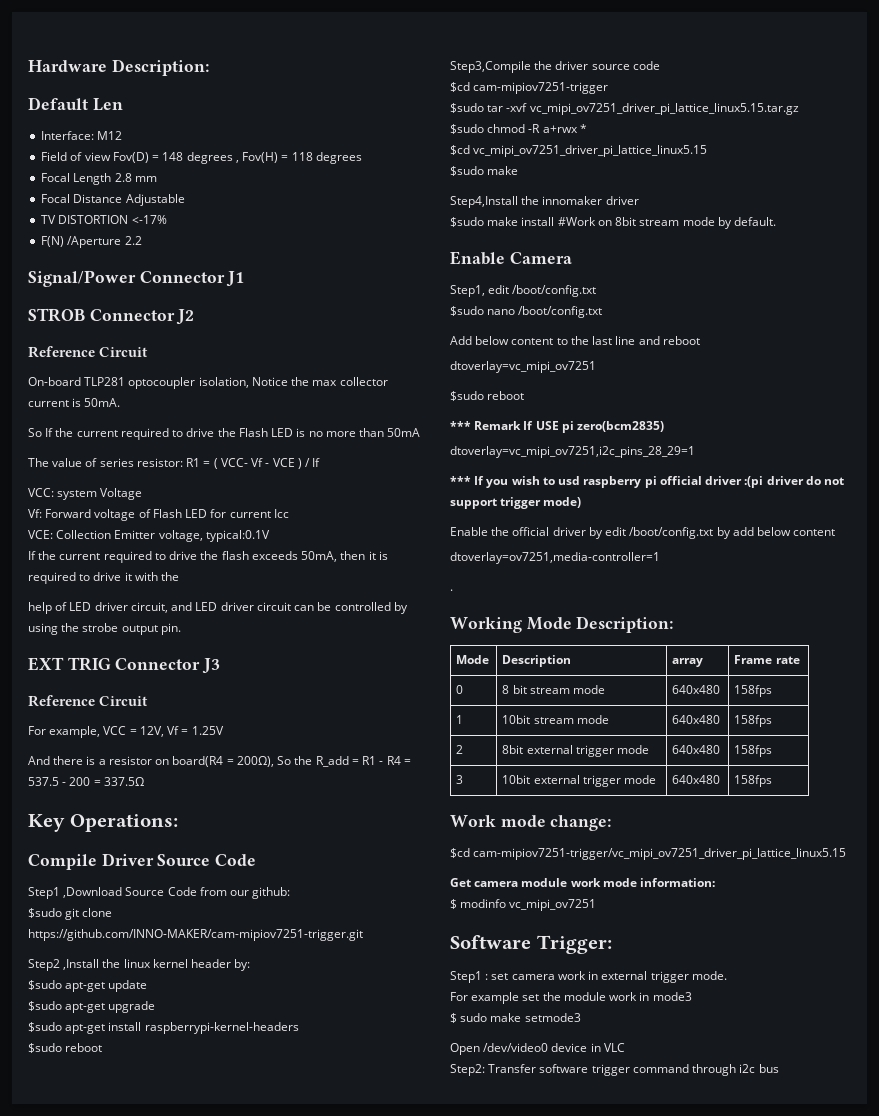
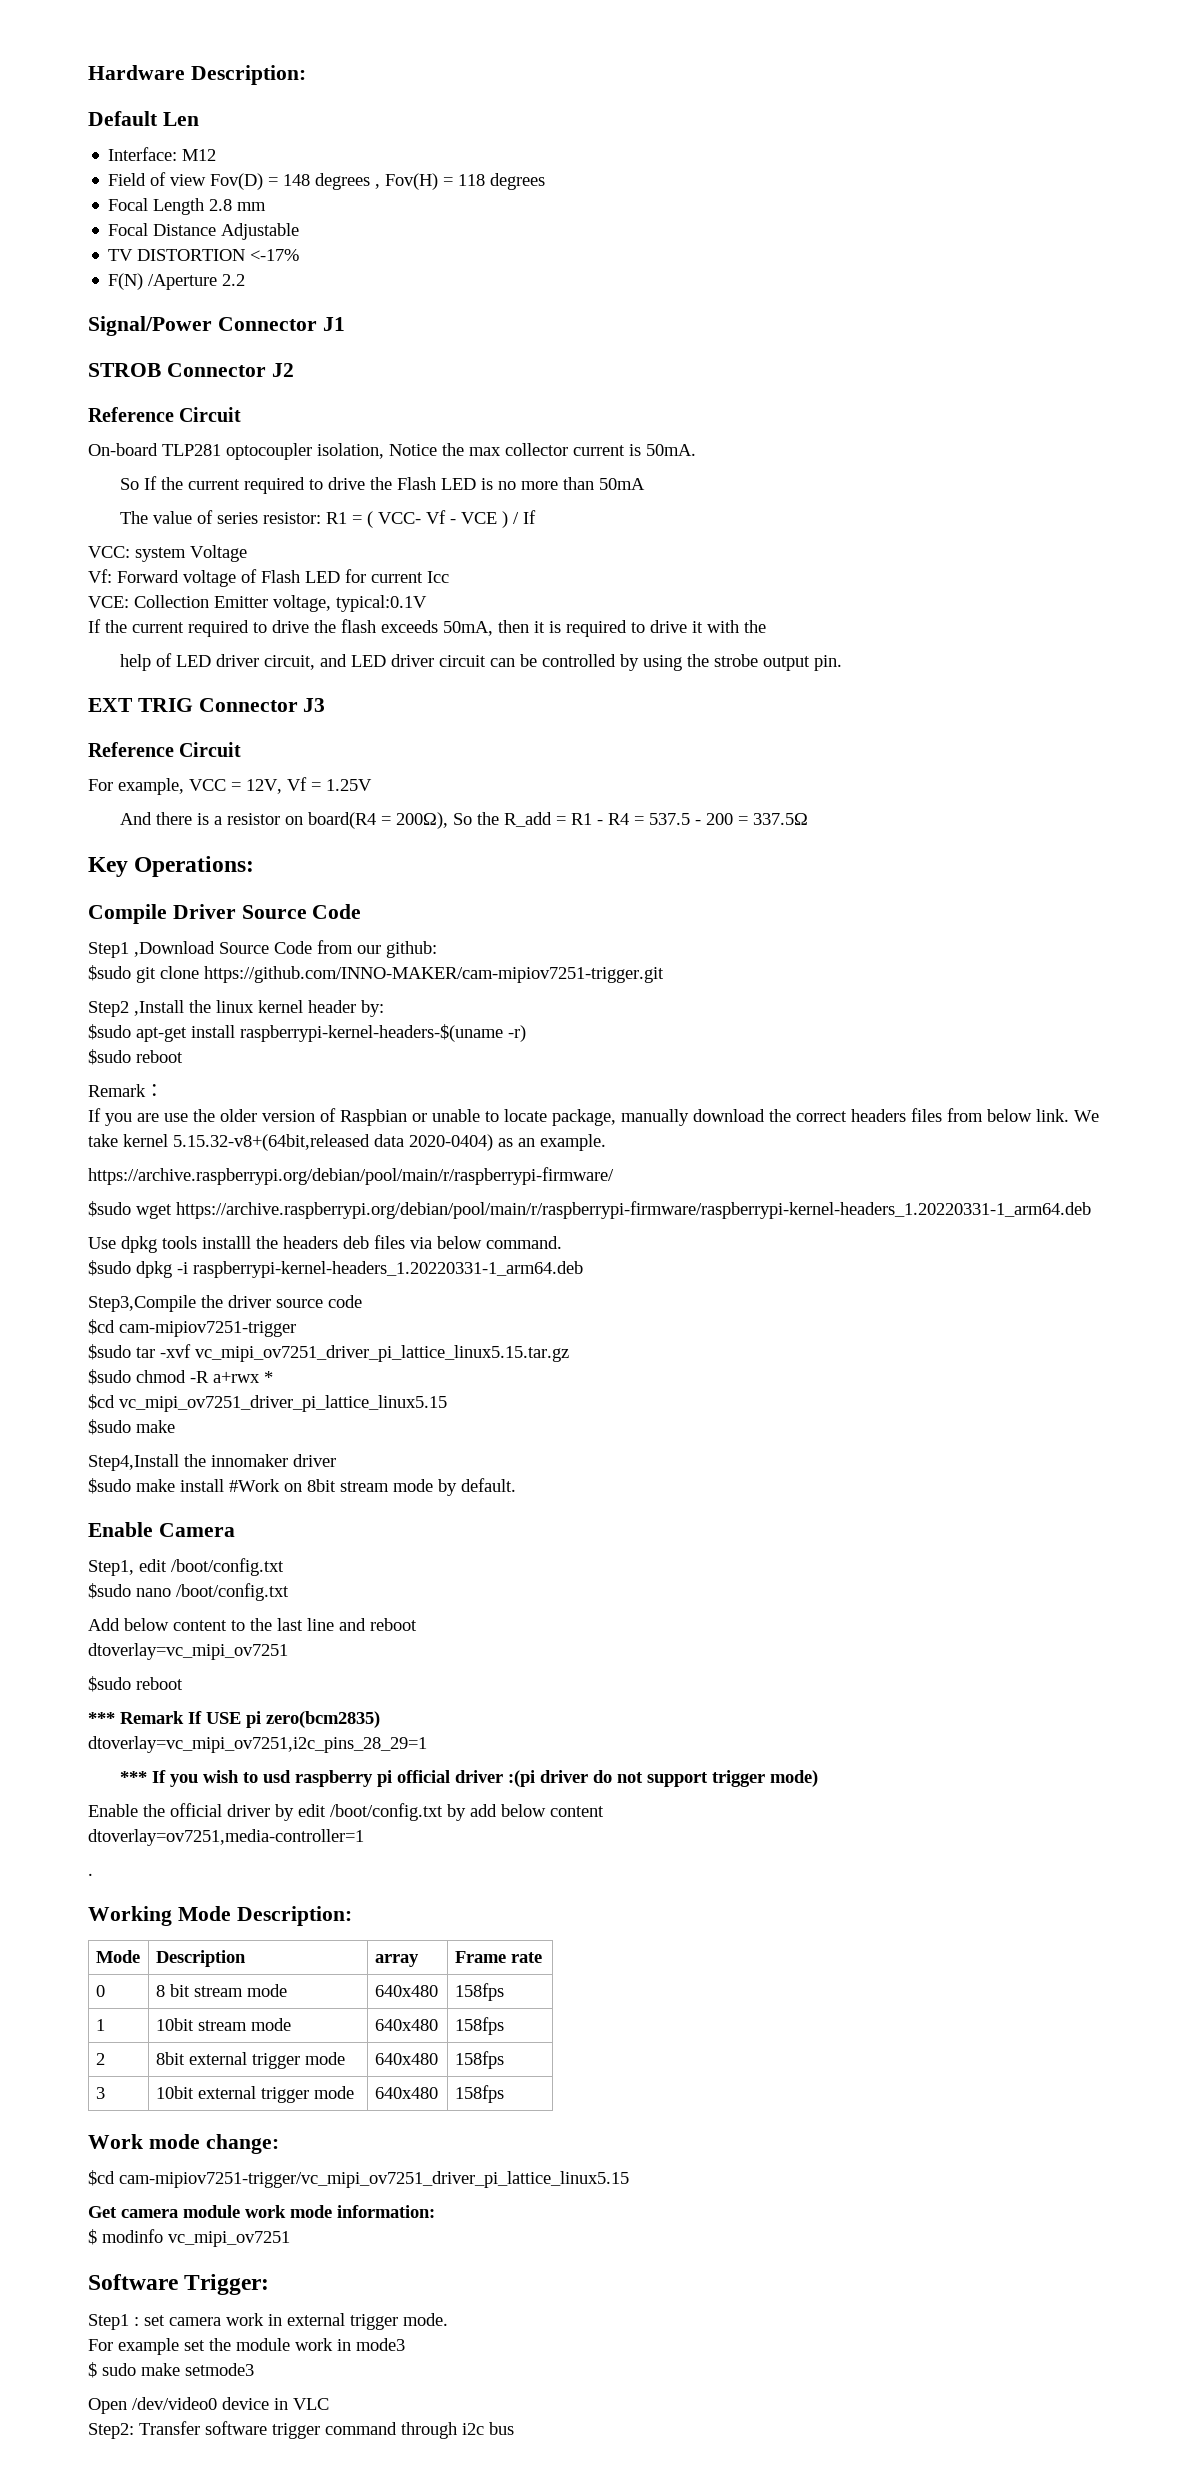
- $sudo apt-get update
- $sudo apt-get upgrade
- $sudo apt-get install raspberrypi-kernel-headers
+ $sudo apt-get install raspberrypi-kernel-headers-$(uname -r)
  $sudo reboot
+ Remark：
+ If you are use the older version of Raspbian or unable to locate package, manually download the correct headers files from below link. We take kernel 5.15.32-v8+(64bit,released data 2020-0404) as an example.
+ https://archive.raspberrypi.org/debian/pool/main/r/raspberrypi-firmware/
+ $sudo wget https://archive.raspberrypi.org/debian/pool/main/r/raspberrypi-firmware/raspberrypi-kernel-headers_1.20220331-1_arm64.deb
+ Use dpkg tools installl the headers deb files via below command.
+ $sudo dpkg -i raspberrypi-kernel-headers_1.20220331-1_arm64.deb

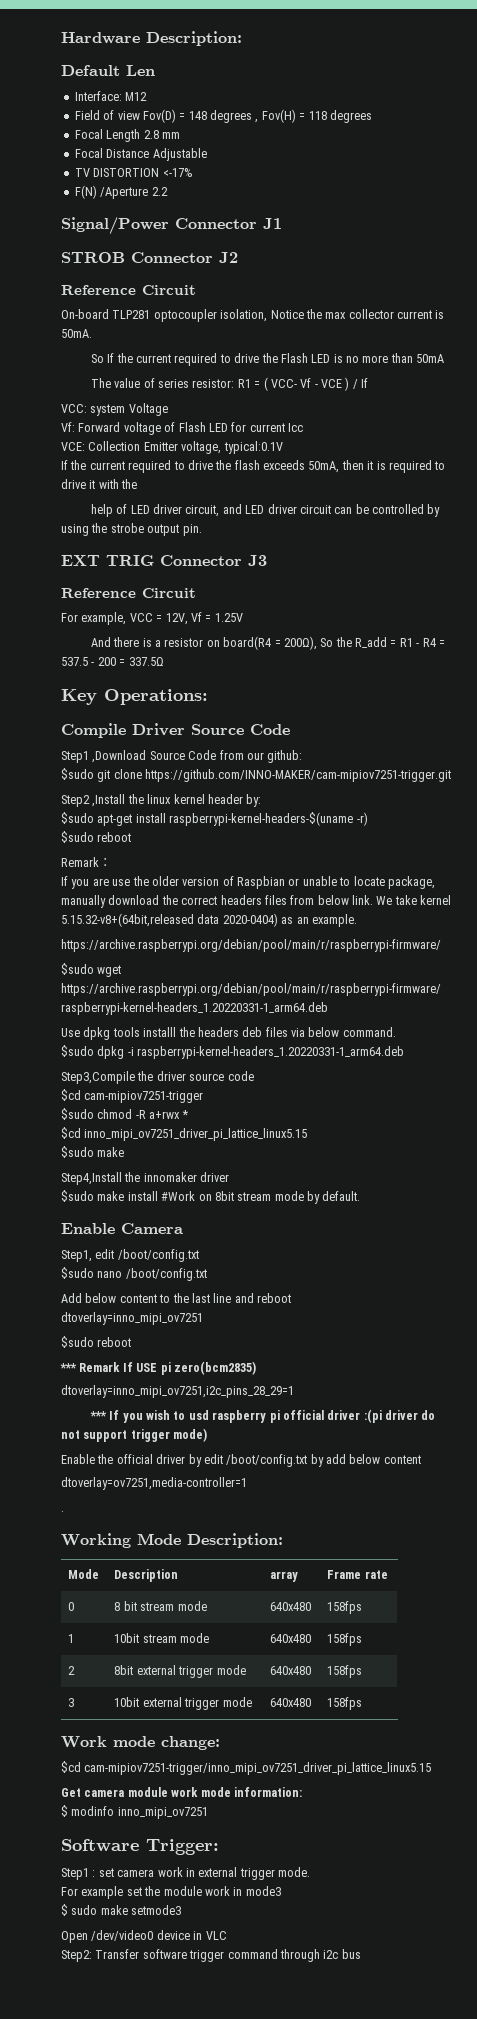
- $sudo tar -xvf vc_mipi_ov7251_driver_pi_lattice_linux5.15.tar.gz
- $cd vc_mipi_ov7251_driver_pi_lattice_linux5.15
+ $cd inno_mipi_ov7251_driver_pi_lattice_linux5.15
- dtoverlay=vc_mipi_ov7251
+ dtoverlay=inno_mipi_ov7251
- dtoverlay=vc_mipi_ov7251,i2c_pins_28_29=1
+ dtoverlay=inno_mipi_ov7251,i2c_pins_28_29=1
- $cd cam-mipiov7251-trigger/vc_mipi_ov7251_driver_pi_lattice_linux5.15
+ $cd cam-mipiov7251-trigger/inno_mipi_ov7251_driver_pi_lattice_linux5.15
- $ modinfo vc_mipi_ov7251
+ $ modinfo inno_mipi_ov7251

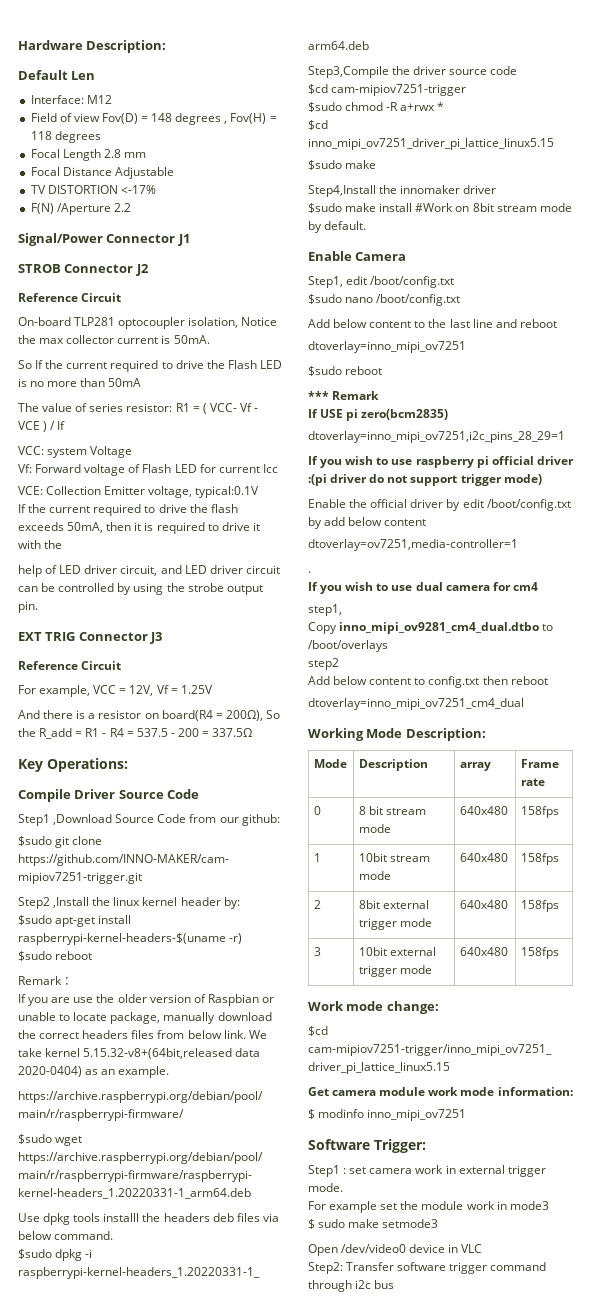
- *** Remark If USE pi zero(bcm2835)
+ *** Remark
+ If USE pi zero(bcm2835)
- *** If you wish to usd raspberry pi official driver :(pi driver do not support trigger mode)
+ If you wish to use raspberry pi official driver :(pi driver do not support trigger mode)
+ If you wish to use dual camera for cm4
+ step1,
+ Copy inno_mipi_ov9281_cm4_dual.dtbo to /boot/overlays
+ step2
+ Add below content to config.txt then reboot
+ dtoverlay=inno_mipi_ov7251_cm4_dual

